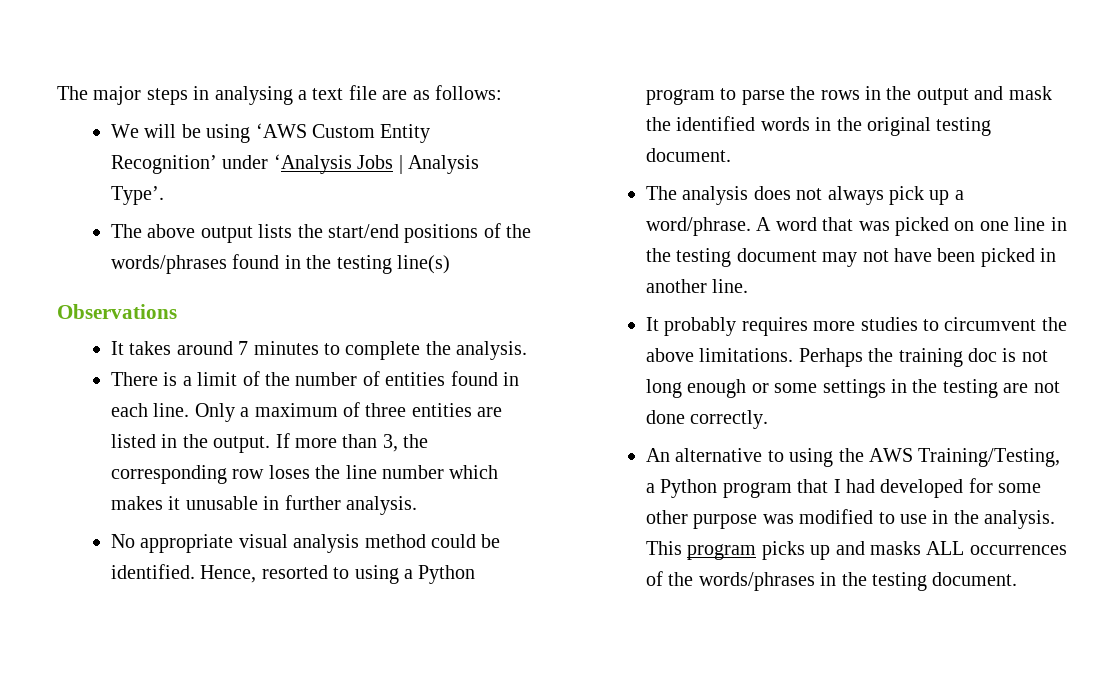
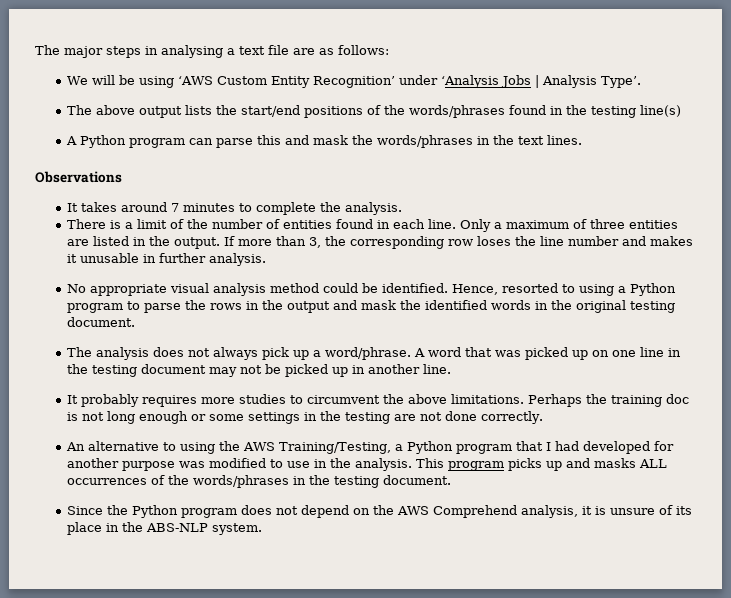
+ A Python program can parse this and mask the words/phrases in the text lines.
- If more than 3, the corresponding row loses the line number which makes it unusable in further analysis.
+ If more than 3, the corresponding row loses the line number and makes it unusable in further analysis.
- A word that was picked on one line in the testing document may not have been picked in another line.
+ A word that was picked up on one line in the testing document may not be picked up in another line.
- An alternative to using the AWS Training/Testing, a Python program that I had developed for some other purpose was modified to use in the analysis.
+ An alternative to using the AWS Training/Testing, a Python program that I had developed for another purpose was modified to use in the analysis.
+ Since the Python program does not depend on the AWS Comprehend analysis, it is unsure of its place in the ABS-NLP system.

